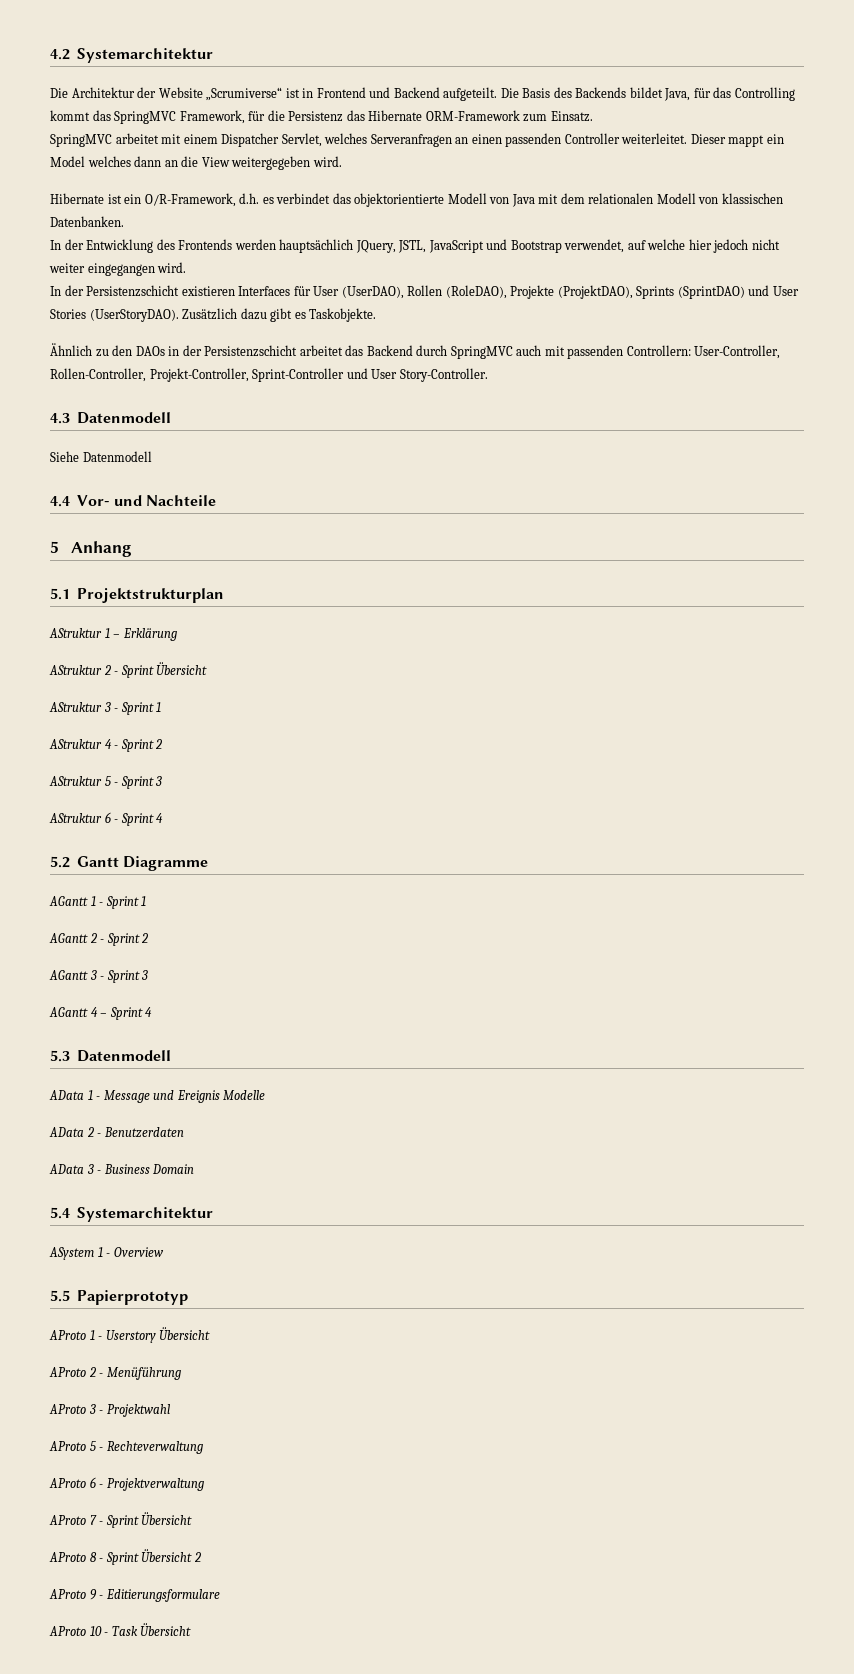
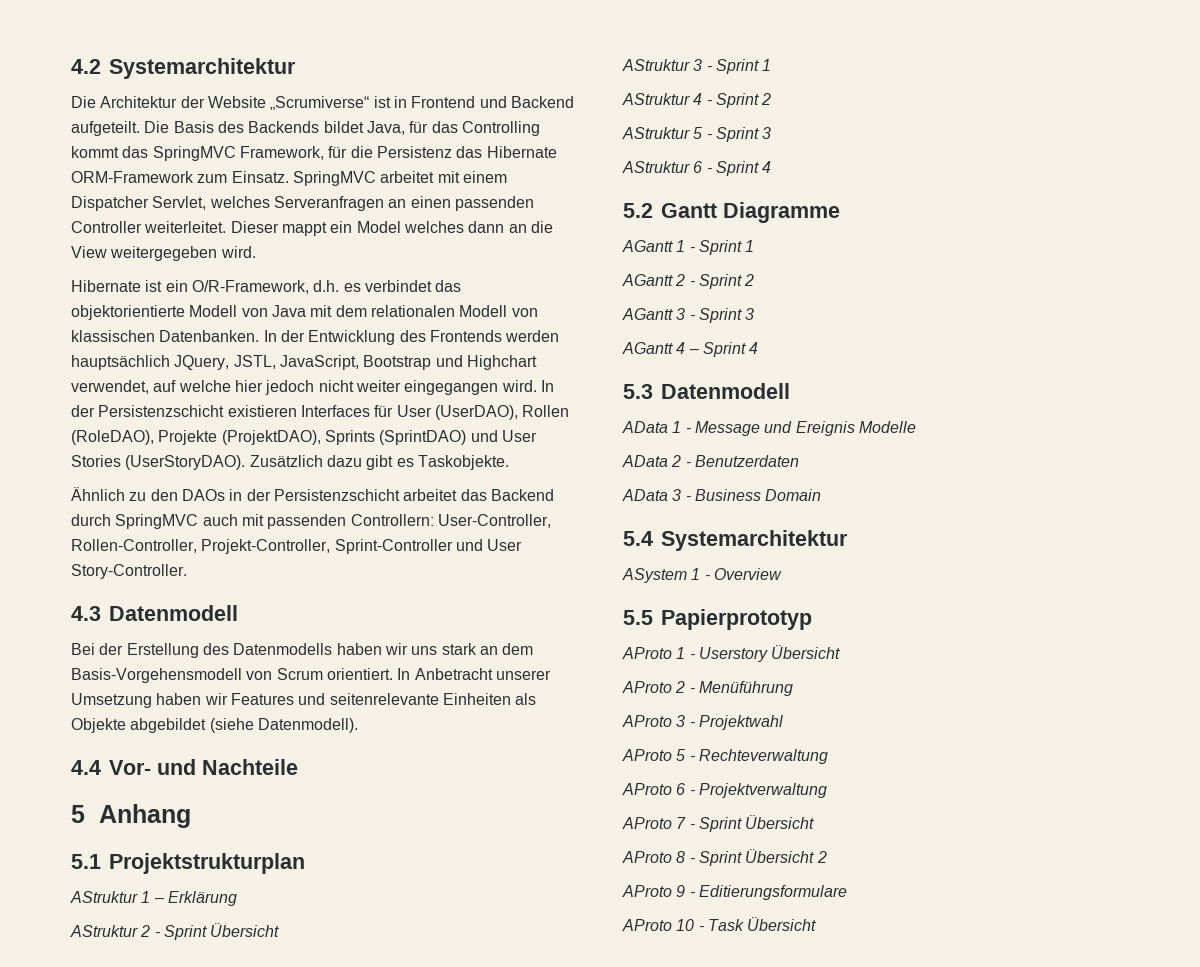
- Die Basis des Backends bildet Java, für das Controlling kommt das SpringMVC Framework, für die Persistenz das Hibernate ORM-Framework zum Einsatz.
- SpringMVC arbeitet mit einem Dispatcher Servlet, welches Serveranfragen an einen passenden Controller weiterleitet.
+ Die Basis des Backends bildet Java, für das Controlling kommt das SpringMVC Framework, für die Persistenz das Hibernate ORM-Framework zum Einsatz. SpringMVC arbeitet mit einem Dispatcher Servlet, welches Serveranfragen an einen passenden Controller weiterleitet.
- Hibernate ist ein O/R-Framework, d.h. es verbindet das objektorientierte Modell von Java mit dem relationalen Modell von klassischen Datenbanken.
- In der Entwicklung des Frontends werden hauptsächlich JQuery, JSTL, JavaScript und Bootstrap verwendet, auf welche hier jedoch nicht weiter eingegangen wird.
- In der Persistenzschicht existieren Interfaces für User (UserDAO), Rollen (RoleDAO), Projekte (ProjektDAO), Sprints (SprintDAO) und User Stories (UserStoryDAO).
+ Hibernate ist ein O/R-Framework, d.h. es verbindet das objektorientierte Modell von Java mit dem relationalen Modell von klassischen Datenbanken. In der Entwicklung des Frontends werden hauptsächlich JQuery, JSTL, JavaScript, Bootstrap und Highchart verwendet, auf welche hier jedoch nicht weiter eingegangen wird. In der Persistenzschicht existieren Interfaces für User (UserDAO), Rollen (RoleDAO), Projekte (ProjektDAO), Sprints (SprintDAO) und User Stories (UserStoryDAO).
- Siehe Datenmodell
+ Bei der Erstellung des Datenmodells haben wir uns stark an dem Basis-Vorgehensmodell von Scrum orientiert. In Anbetracht unserer Umsetzung haben wir Features und seitenrelevante Einheiten als Objekte abgebildet (siehe Datenmodell).

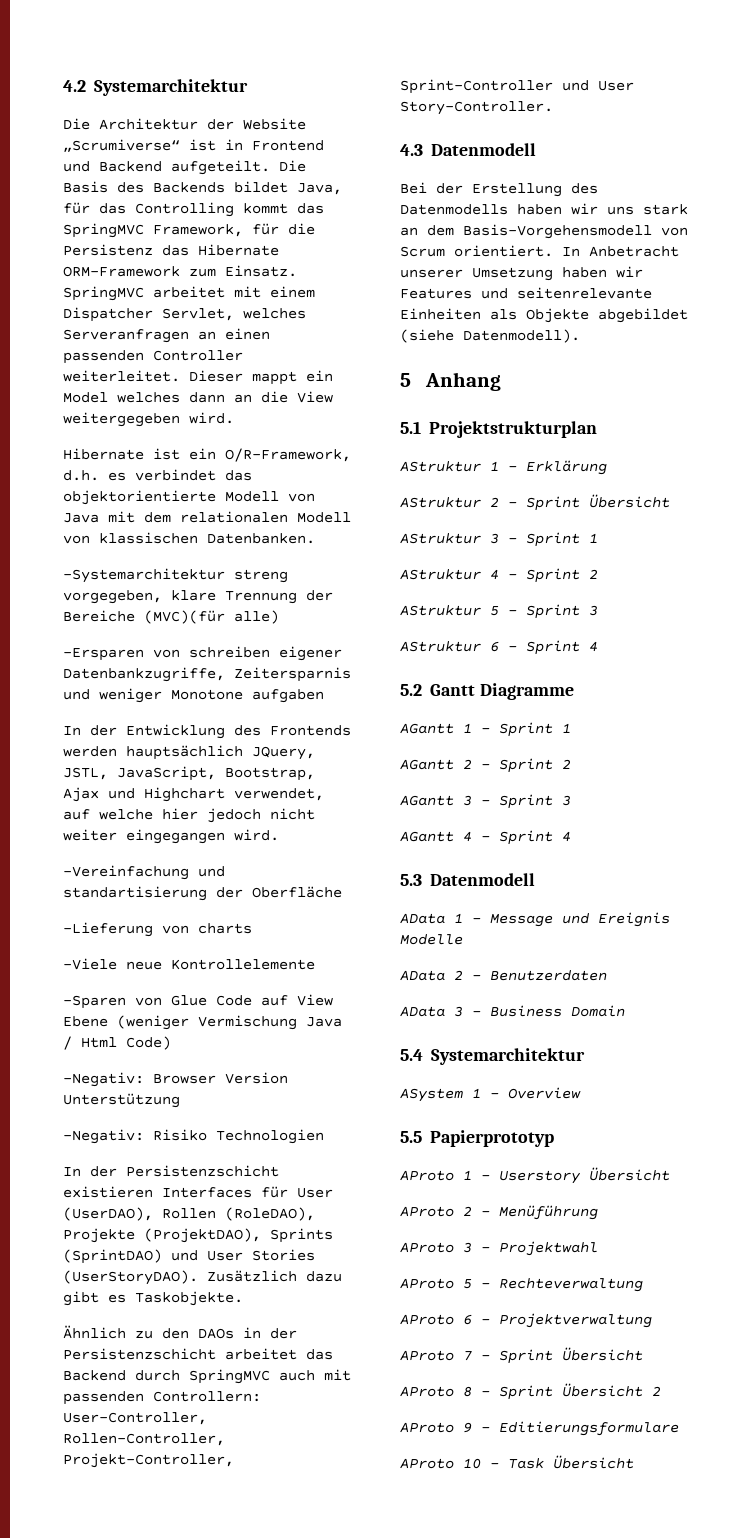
- Hibernate ist ein O/R-Framework, d.h. es verbindet das objektorientierte Modell von Java mit dem relationalen Modell von klassischen Datenbanken. In der Entwicklung des Frontends werden hauptsächlich JQuery, JSTL, JavaScript, Bootstrap und Highchart verwendet, auf welche hier jedoch nicht weiter eingegangen wird. In der Persistenzschicht existieren Interfaces für User (UserDAO), Rollen (RoleDAO), Projekte (ProjektDAO), Sprints (SprintDAO) und User Stories (UserStoryDAO).
+ Hibernate ist ein O/R-Framework, d.h. es verbindet das objektorientierte Modell von Java mit dem relationalen Modell von klassischen Datenbanken.
+ -Systemarchitektur streng vorgegeben, klare Trennung der Bereiche (MVC)(für alle)
+ -Ersparen von schreiben eigener Datenbankzugriffe, Zeitersparnis und weniger Monotone aufgaben
+ In der Entwicklung des Frontends werden hauptsächlich JQuery, JSTL, JavaScript, Bootstrap, Ajax und Highchart verwendet, auf welche hier jedoch nicht weiter eingegangen wird.
+ -Vereinfachung und standartisierung der Oberfläche
+ -Lieferung von charts
+ -Viele neue Kontrollelemente
+ -Sparen von Glue Code auf View Ebene (weniger Vermischung Java / Html Code)
+ -Negativ: Browser Version Unterstützung
+ -Negativ: Risiko Technologien
+ In der Persistenzschicht existieren Interfaces für User (UserDAO), Rollen (RoleDAO), Projekte (ProjektDAO), Sprints (SprintDAO) und User Stories (UserStoryDAO).
- 4.4 Vor- und Nachteile

